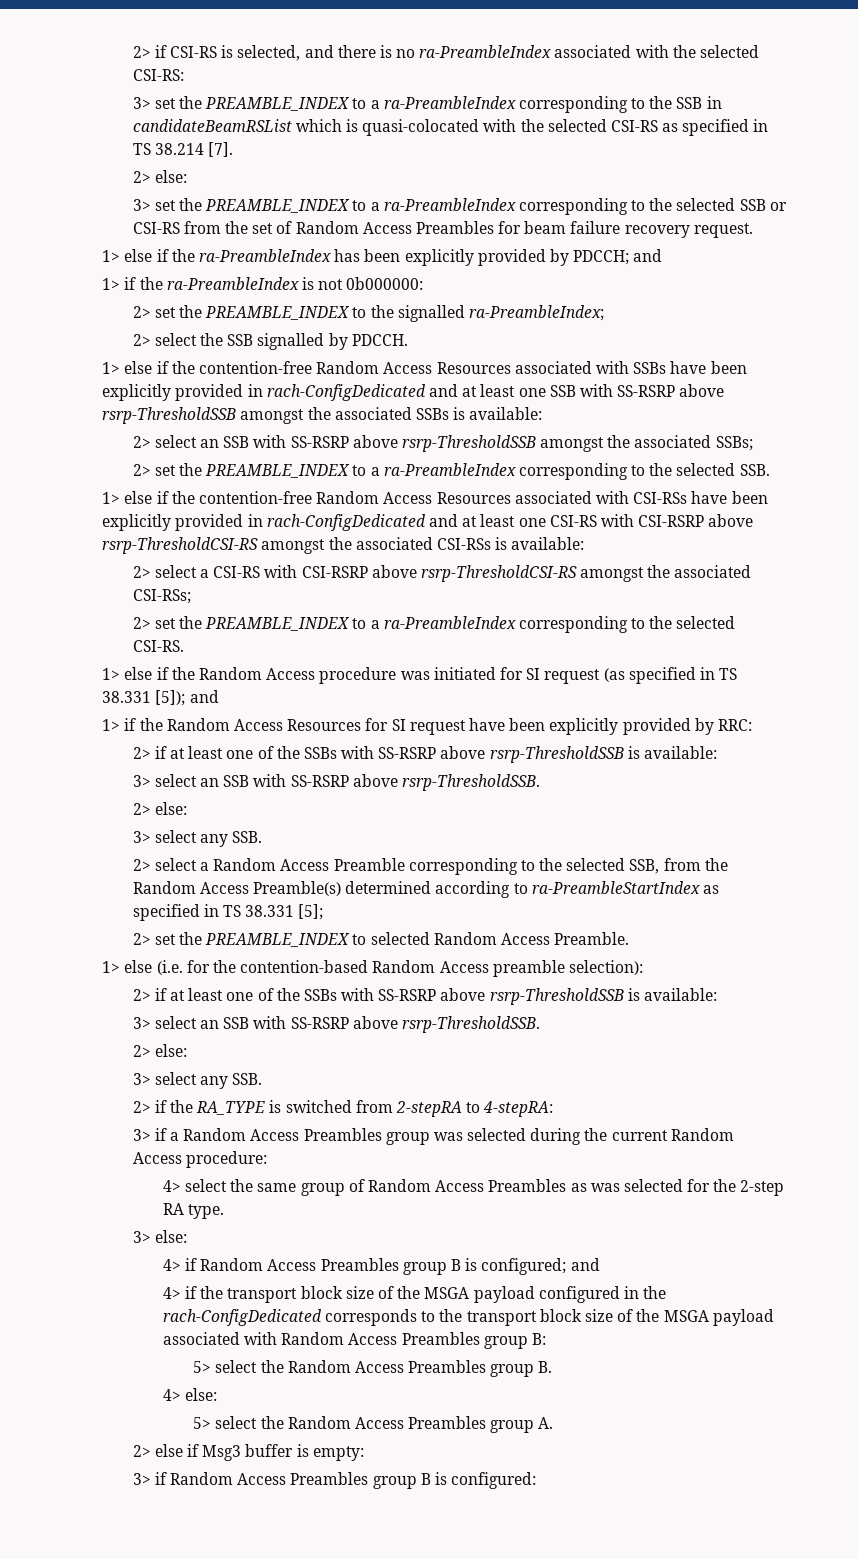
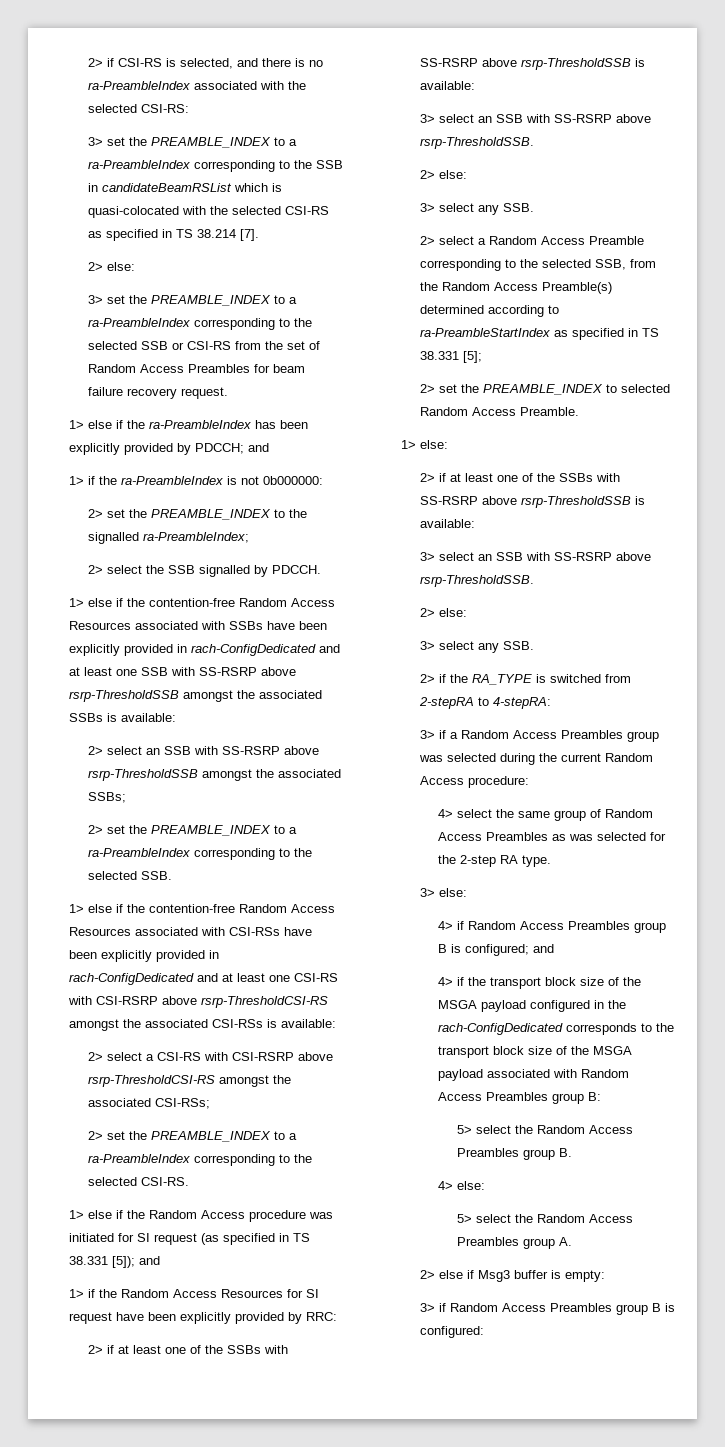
- 1> else (i.e. for the contention-based Random Access preamble selection):
+ 1> else:

